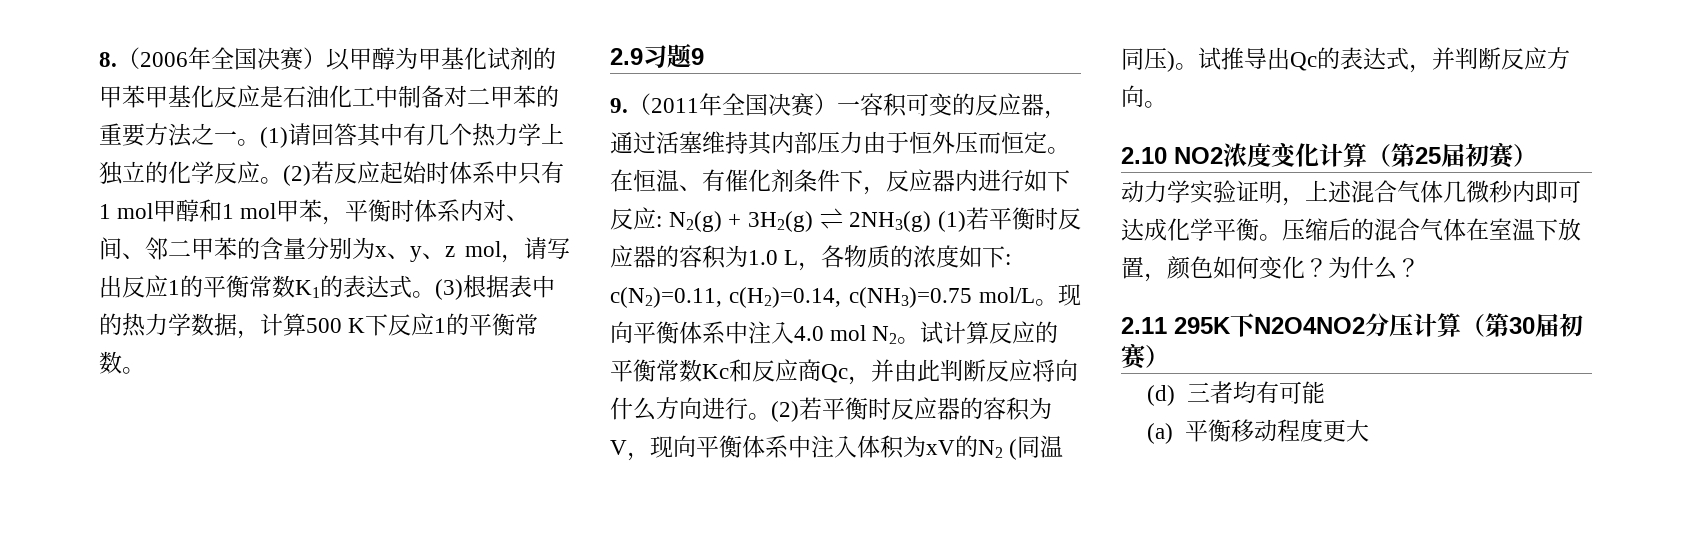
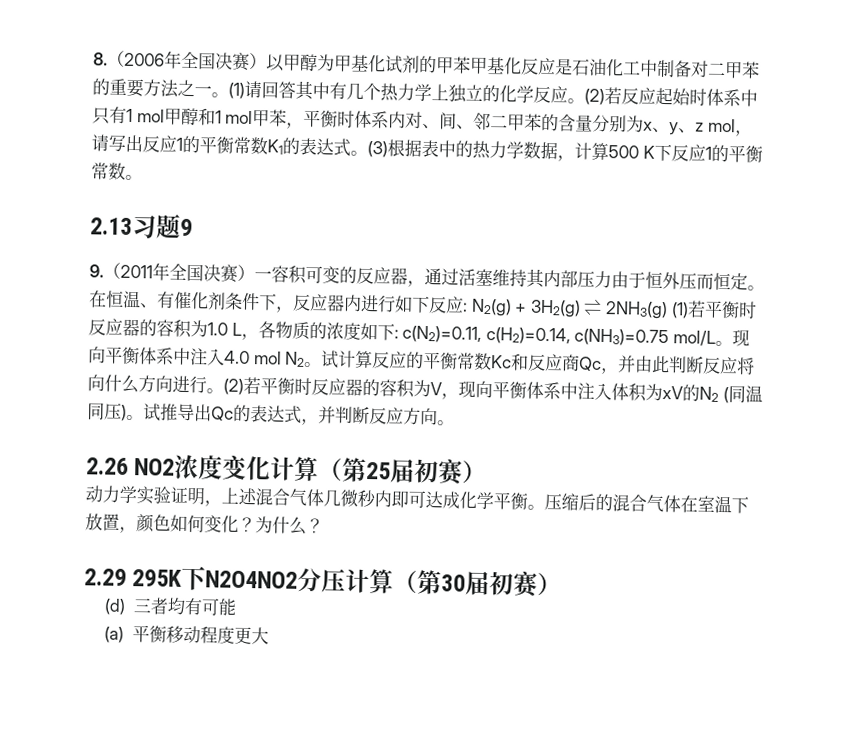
- 2.9习题9
+ 2.13习题9
- 2.10 NO2浓度变化计算（第25届初赛）
+ 2.26 NO2浓度变化计算（第25届初赛）
- 2.11 295K下N2O4NO2分压计算（第30届初赛）
+ 2.29 295K下N2O4NO2分压计算（第30届初赛）

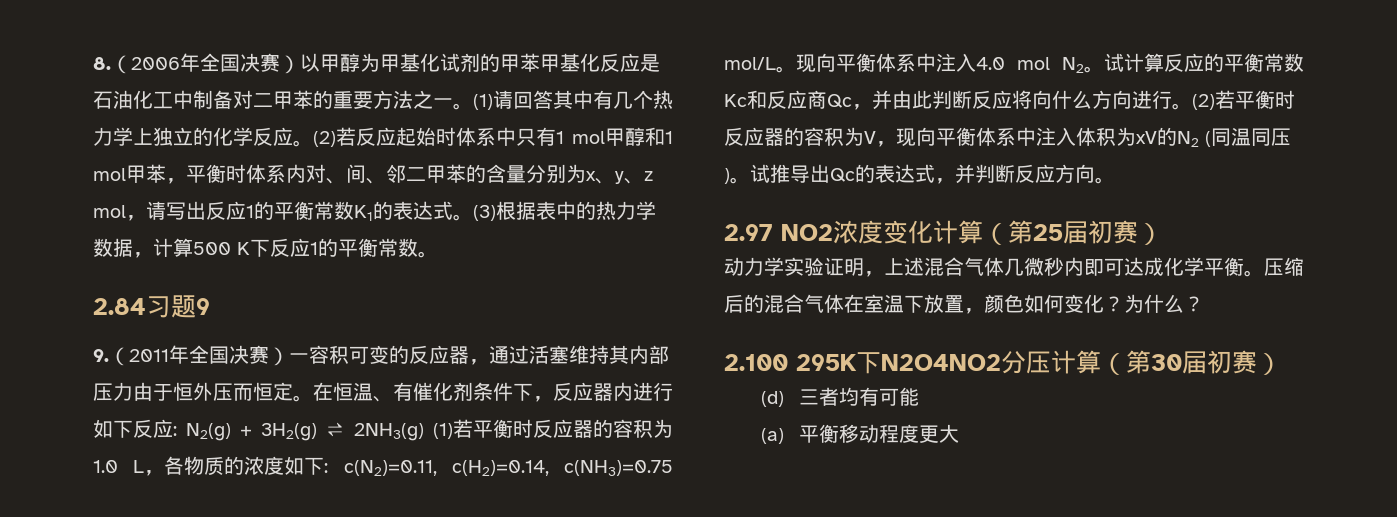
- 2.13习题9
+ 2.84习题9
- 2.26 NO2浓度变化计算（第25届初赛）
+ 2.97 NO2浓度变化计算（第25届初赛）
- 2.29 295K下N2O4NO2分压计算（第30届初赛）
+ 2.100 295K下N2O4NO2分压计算（第30届初赛）

